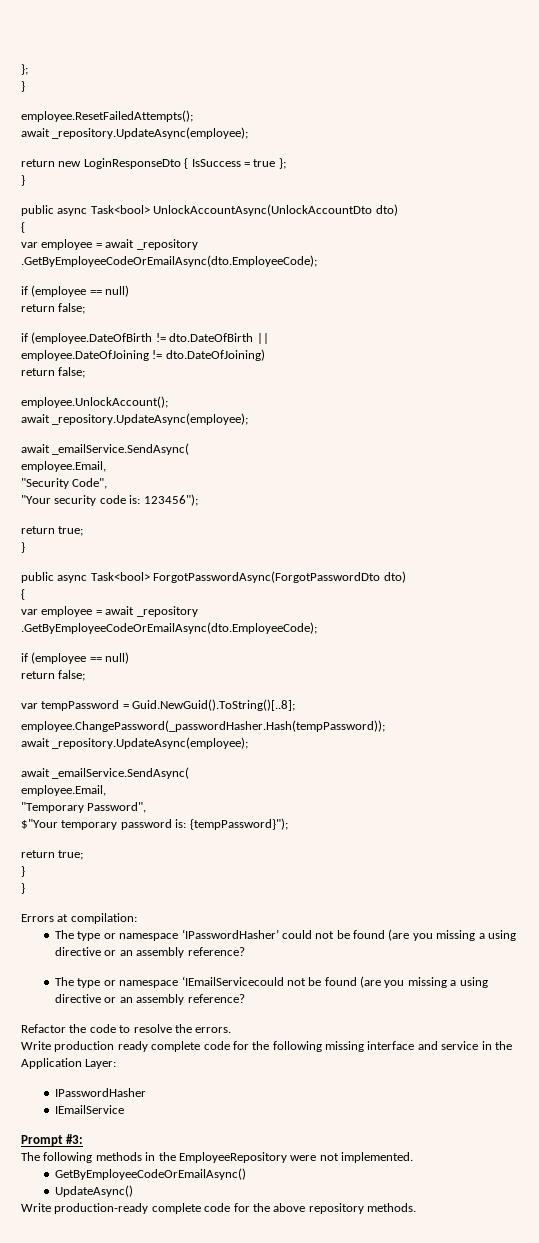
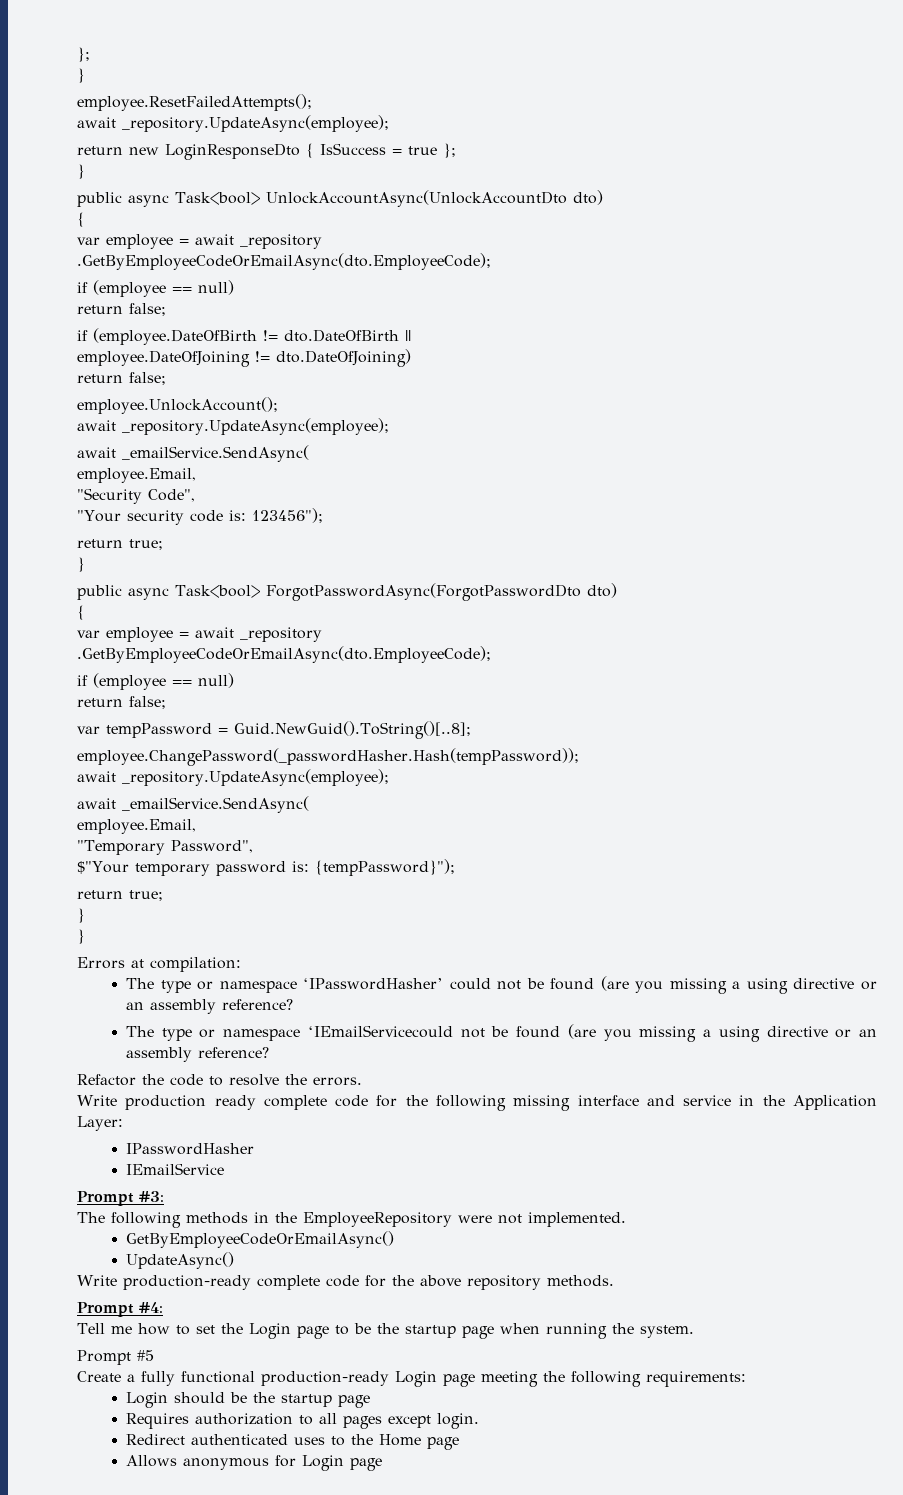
+ Prompt #4:
+ Tell me how to set the Login page to be the startup page when running the system.
+ Prompt #5
+ Create a fully functional production-ready Login page meeting the following requirements:
+ Login should be the startup page
+ Requires authorization to all pages except login.
+ Redirect authenticated uses to the Home page
+ Allows anonymous for Login page

